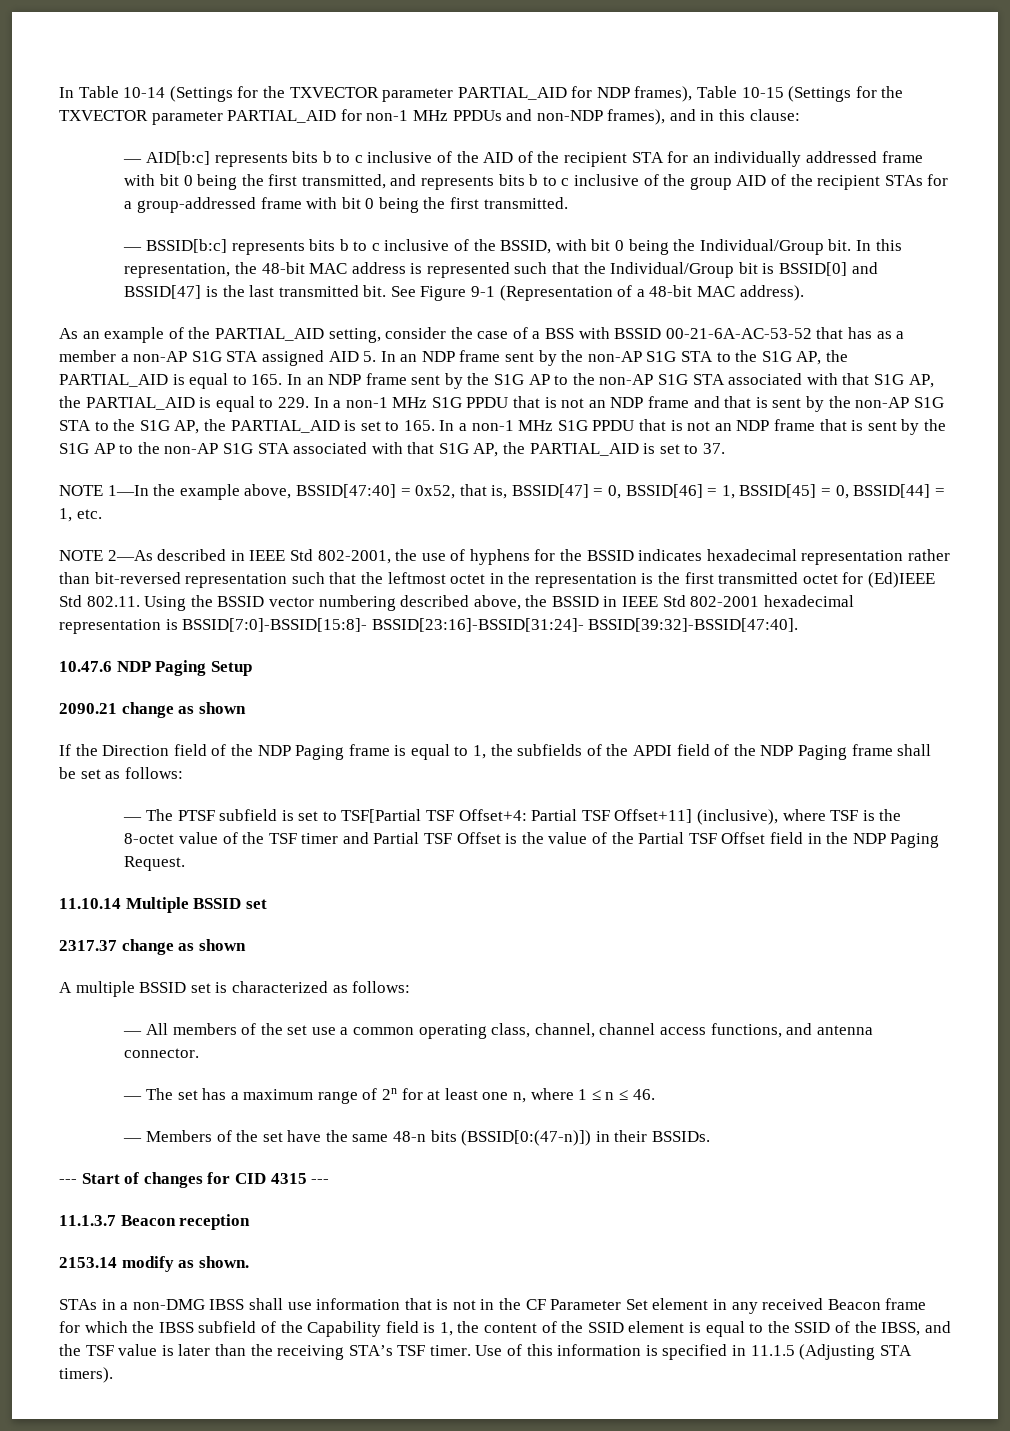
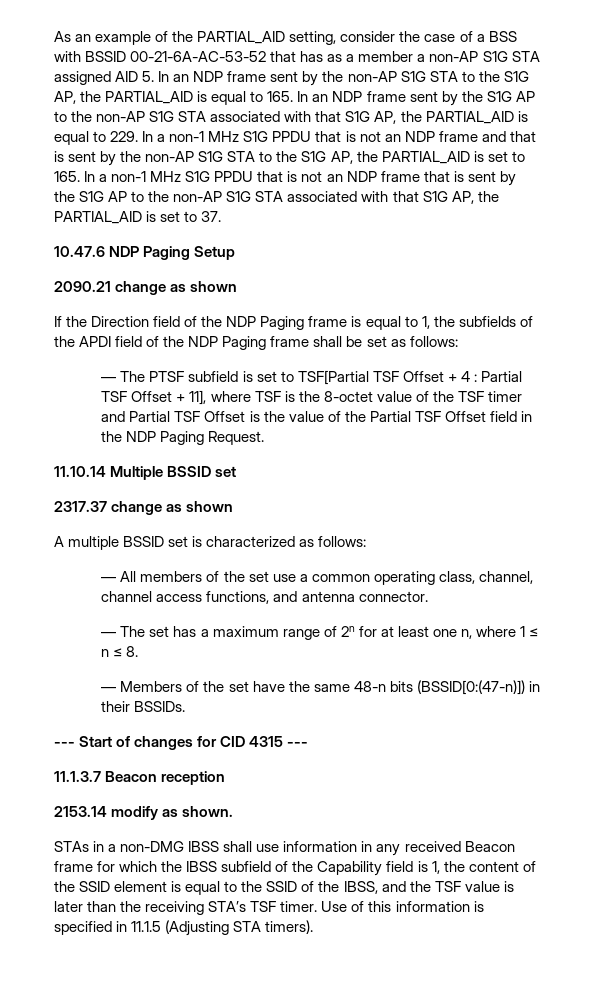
- In Table 10-14 (Settings for the TXVECTOR parameter PARTIAL_AID for NDP frames), Table 10-15 (Settings for the TXVECTOR parameter PARTIAL_AID for non-1 MHz PPDUs and non-NDP frames), and in this clause:
- — AID[b:c] represents bits b to c inclusive of the AID of the recipient STA for an individually addressed frame with bit 0 being the first transmitted, and represents bits b to c inclusive of the group AID of the recipient STAs for a group-addressed frame with bit 0 being the first transmitted.
- — BSSID[b:c] represents bits b to c inclusive of the BSSID, with bit 0 being the Individual/Group bit. In this representation, the 48-bit MAC address is represented such that the Individual/Group bit is BSSID[0] and BSSID[47] is the last transmitted bit. See Figure 9-1 (Representation of a 48-bit MAC address).
- NOTE 1—In the example above, BSSID[47:40] = 0x52, that is, BSSID[47] = 0, BSSID[46] = 1, BSSID[45] = 0, BSSID[44] = 1, etc.
- NOTE 2—As described in IEEE Std 802-2001, the use of hyphens for the BSSID indicates hexadecimal representation rather than bit-reversed representation such that the leftmost octet in the representation is the first transmitted octet for (Ed)IEEE Std 802.11. Using the BSSID vector numbering described above, the BSSID in IEEE Std 802-2001 hexadecimal representation is BSSID[7:0]-BSSID[15:8]- BSSID[23:16]-BSSID[31:24]- BSSID[39:32]-BSSID[47:40].
- — The PTSF subfield is set to TSF[Partial TSF Offset+4: Partial TSF Offset+11] (inclusive), where TSF is the 8-octet value of the TSF timer and Partial TSF Offset is the value of the Partial TSF Offset field in the NDP Paging Request.
+ — The PTSF subfield is set to TSF[Partial TSF Offset + 4 : Partial TSF Offset + 11], where TSF is the 8-octet value of the TSF timer and Partial TSF Offset is the value of the Partial TSF Offset field in the NDP Paging Request.
- — The set has a maximum range of 2n for at least one n, where 1 ≤ n ≤ 46.
+ — The set has a maximum range of 2n for at least one n, where 1 ≤ n ≤ 8.
- STAs in a non-DMG IBSS shall use information that is not in the CF Parameter Set element in any received Beacon frame for which the IBSS subfield of the Capability field is 1, the content of the SSID element is equal to the SSID of the IBSS, and the TSF value is later than the receiving STA’s TSF timer.
+ STAs in a non-DMG IBSS shall use information in any received Beacon frame for which the IBSS subfield of the Capability field is 1, the content of the SSID element is equal to the SSID of the IBSS, and the TSF value is later than the receiving STA’s TSF timer.

